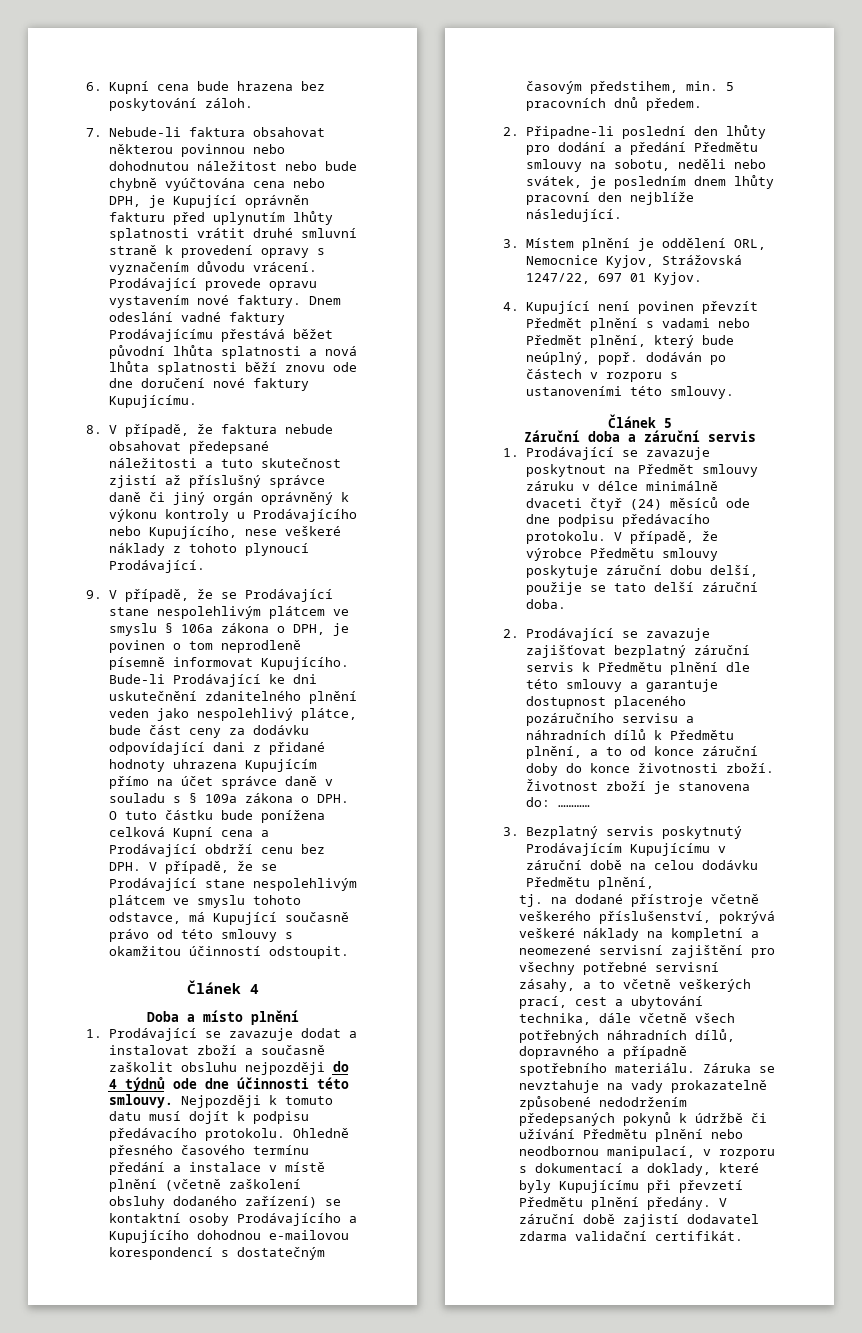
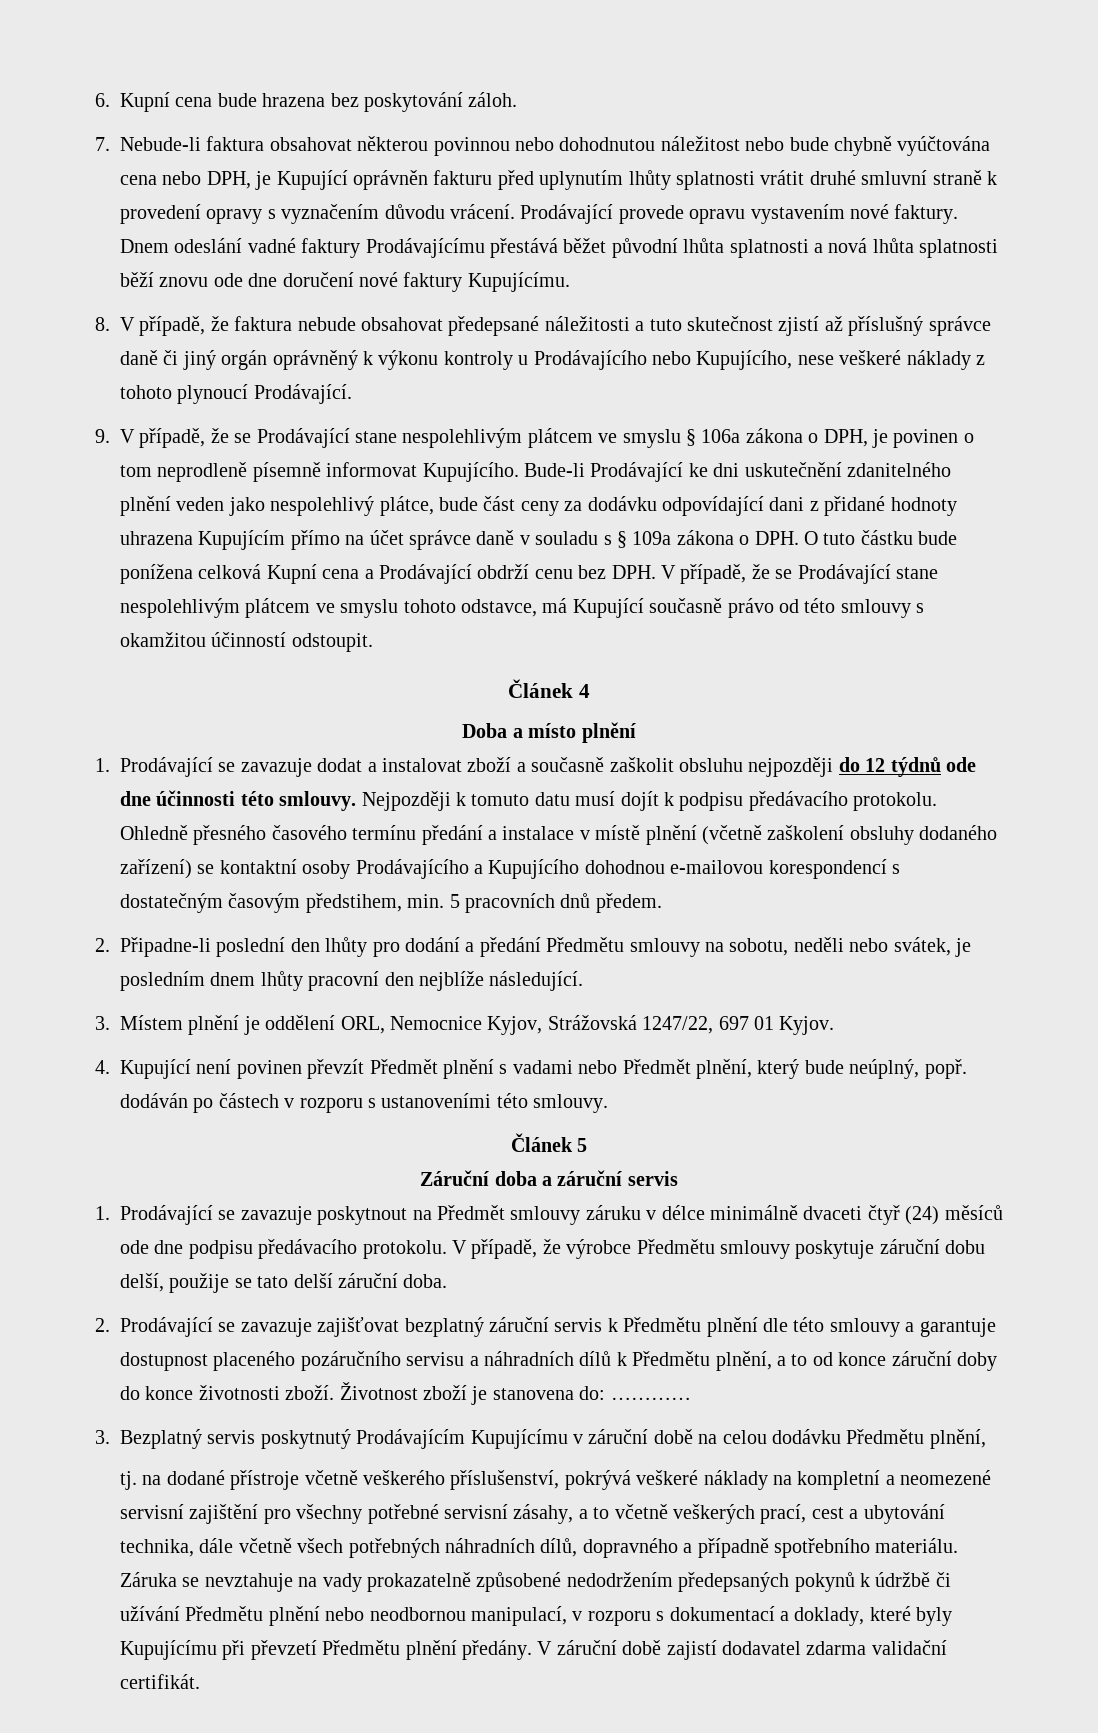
- 1. Prodávající se zavazuje dodat a instalovat zboží a současně zaškolit obsluhu nejpozději do 4 týdnů ode dne účinnosti této smlouvy.
+ 1. Prodávající se zavazuje dodat a instalovat zboží a současně zaškolit obsluhu nejpozději do 12 týdnů ode dne účinnosti této smlouvy.

